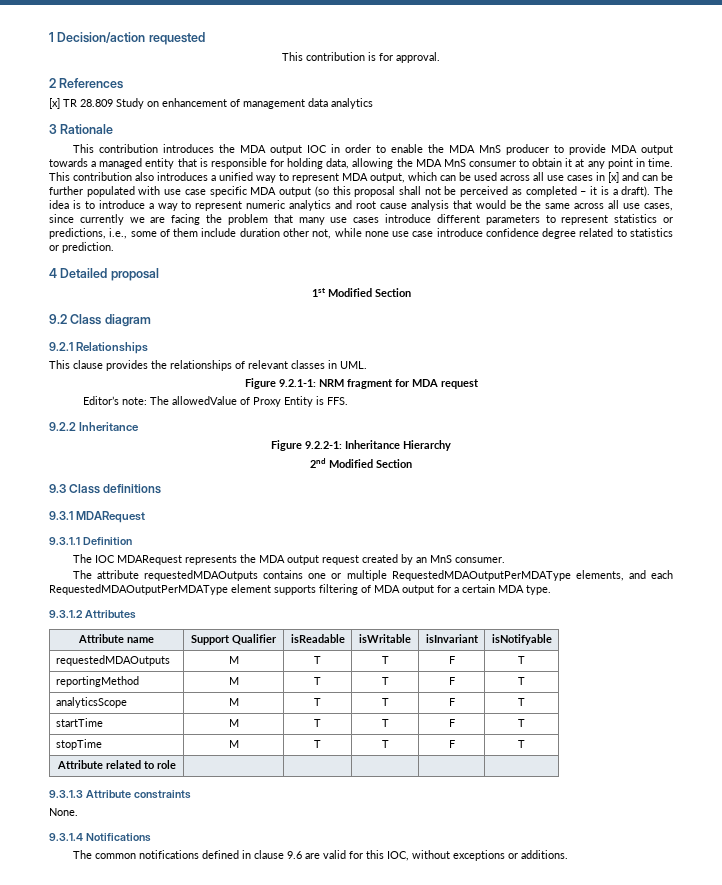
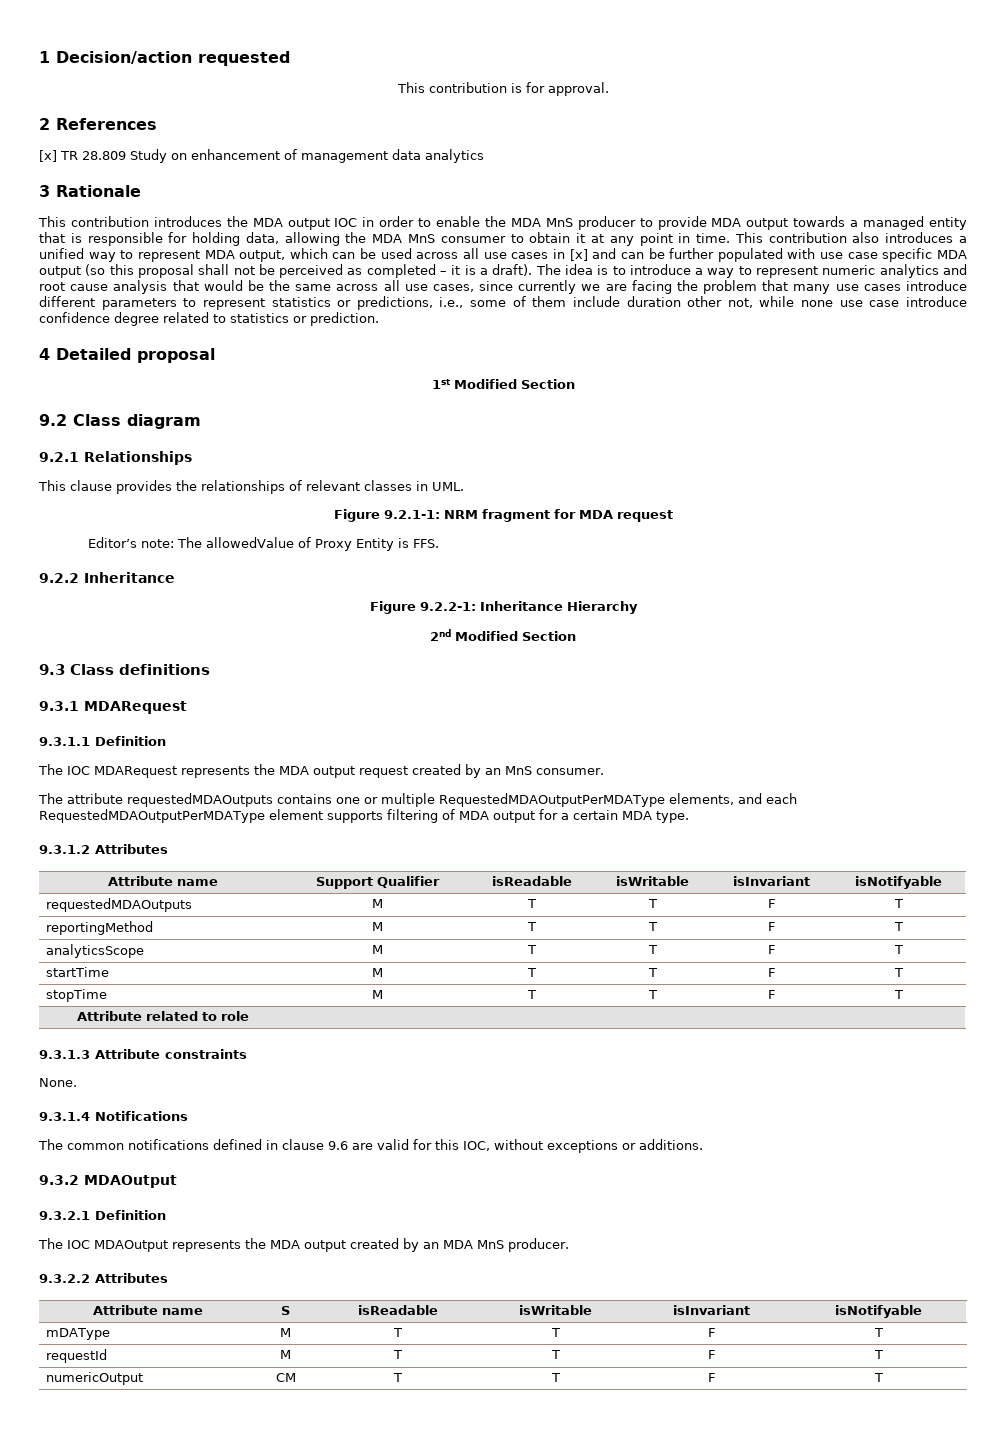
+ 9.3.2 MDAOutput
+ 9.3.2.1 Definition
+ The IOC MDAOutput represents the MDA output created by an MDA MnS producer.
+ 9.3.2.2 Attributes
+ Attribute name | S | isReadable | isWritable | isInvariant | isNotifyable
+ mDAType | M | T | T | F | T
+ requestId | M | T | T | F | T
+ numericOutput | CM | T | T | F | T

